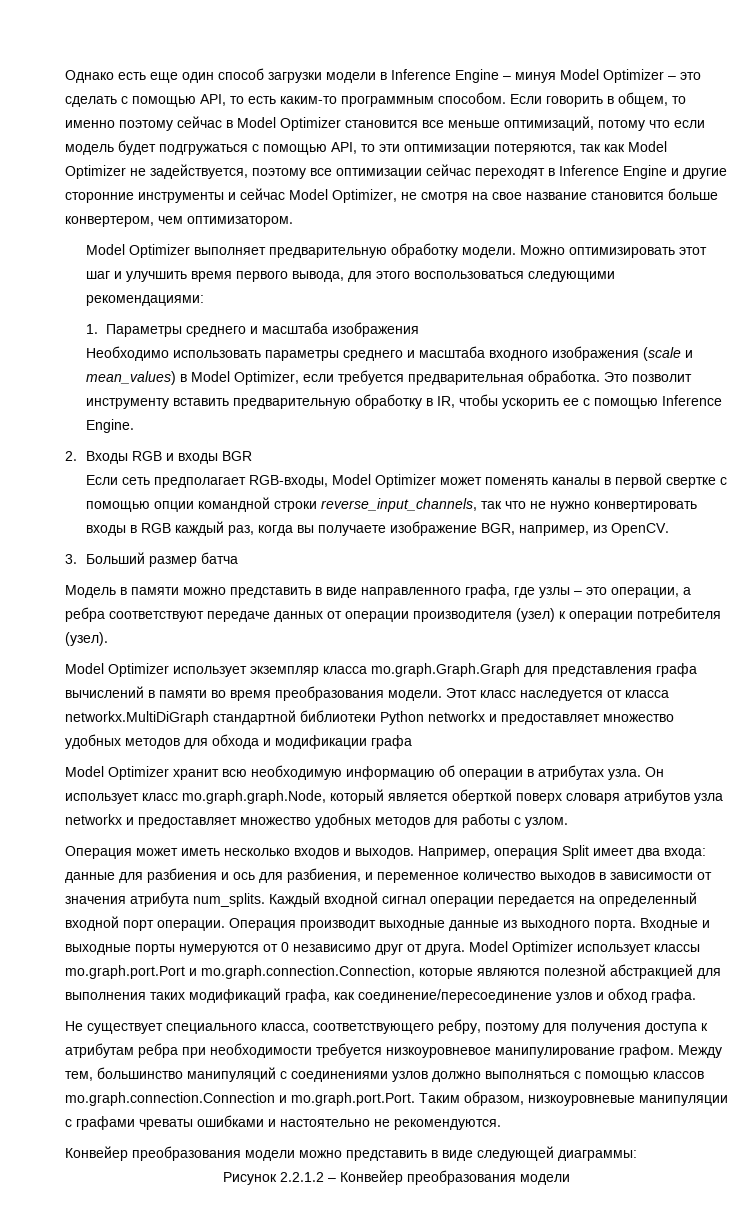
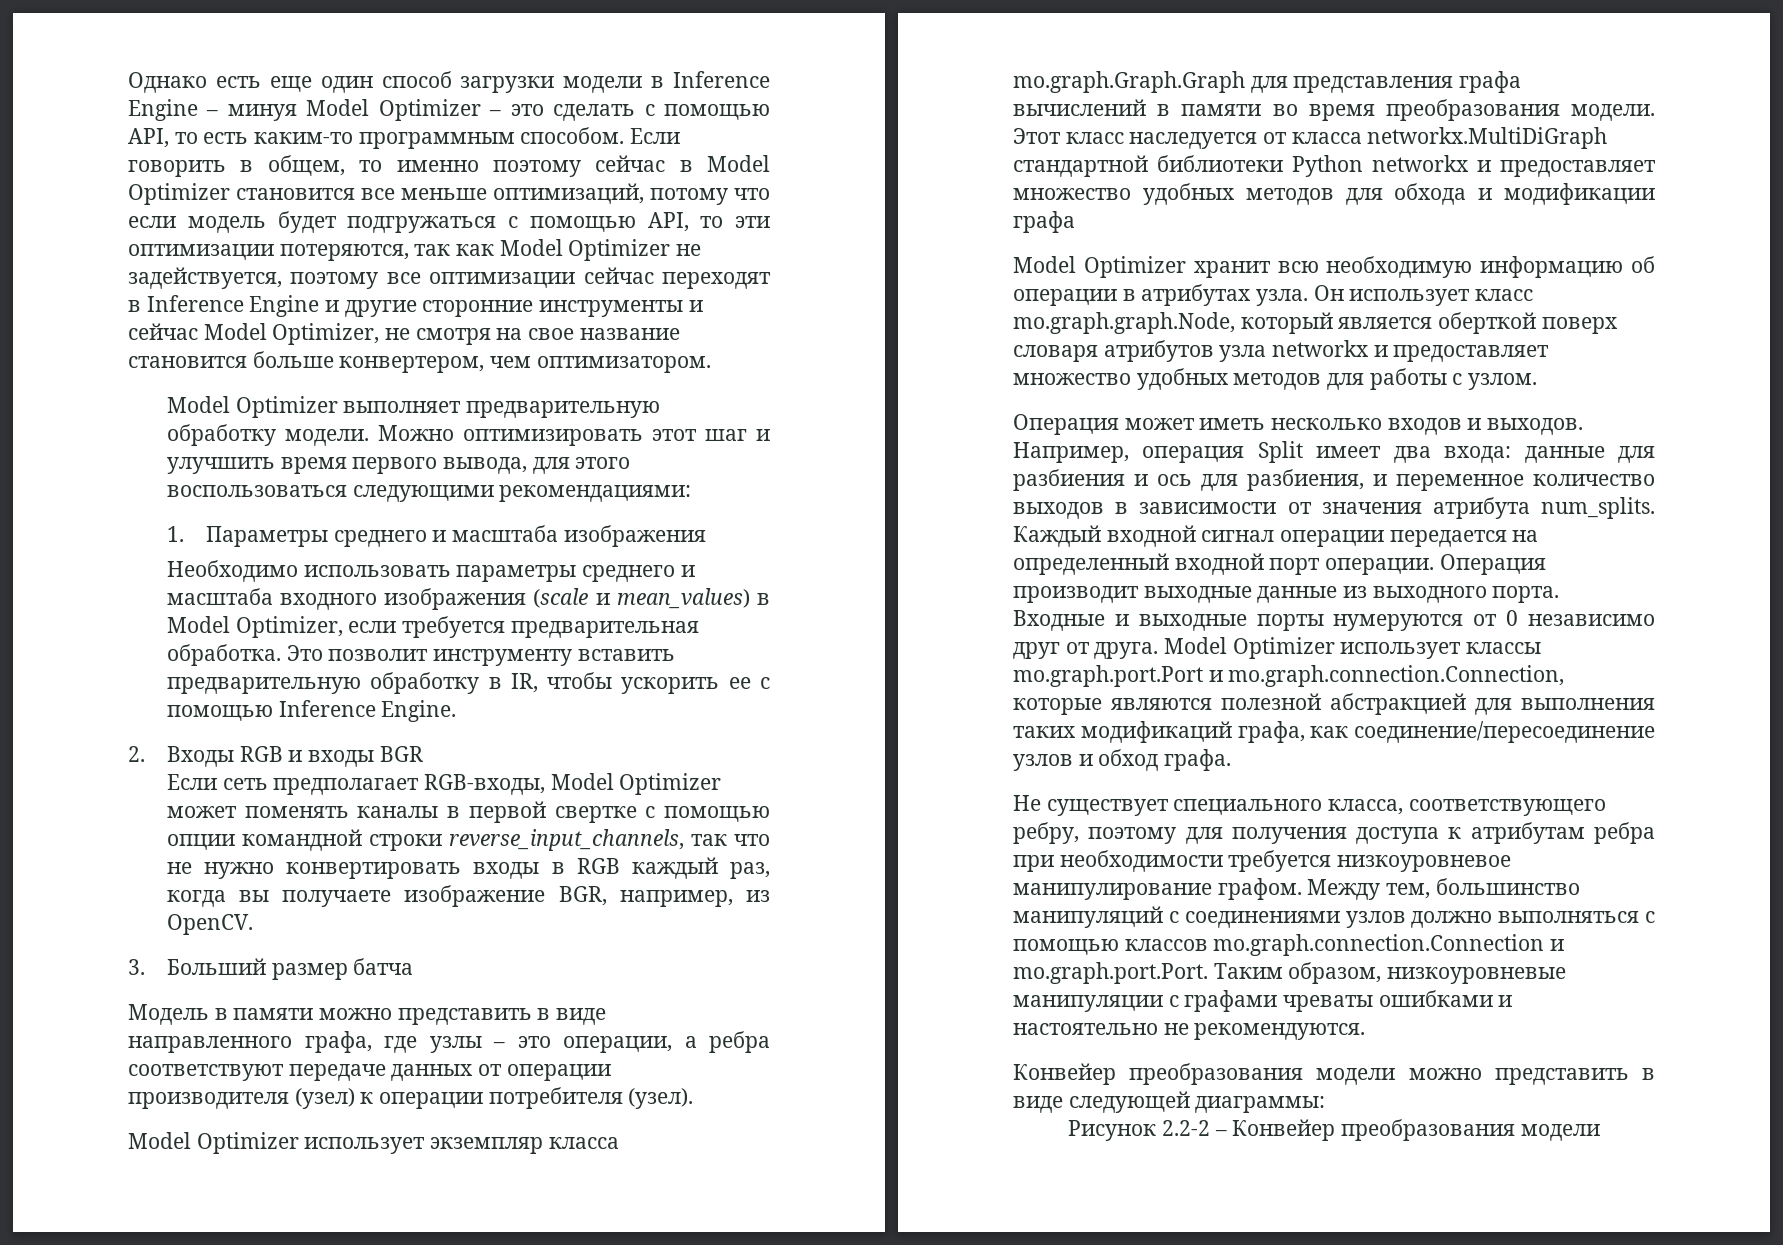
- Рисунок 2.2.1.2 – Конвейер преобразования модели
+ Рисунок 2.2-2 – Конвейер преобразования модели

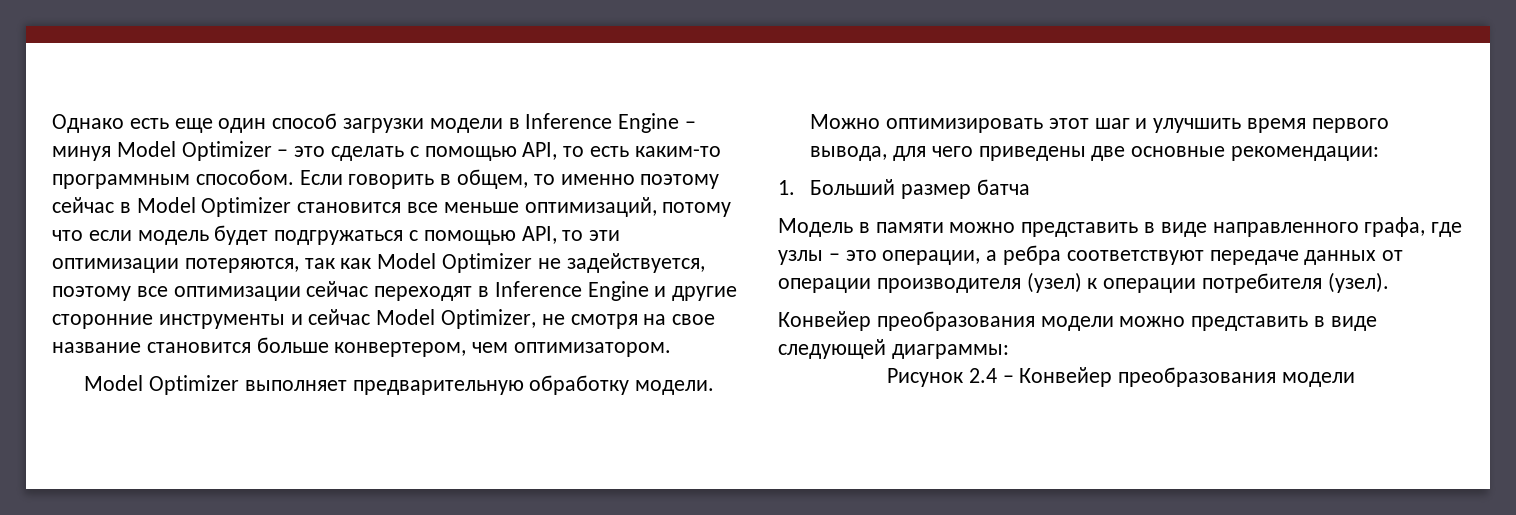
- Можно оптимизировать этот шаг и улучшить время первого вывода, для этого воспользоваться следующими рекомендациями:
- 1. Параметры среднего и масштаба изображения
- Необходимо использовать параметры среднего и масштаба входного изображения (scale и mean_values) в Model Optimizer, если требуется предварительная обработка. Это позволит инструменту вставить предварительную обработку в IR, чтобы ускорить ее с помощью Inference Engine.
- 2. Входы RGB и входы BGR
- Если сеть предполагает RGB-входы, Model Optimizer может поменять каналы в первой свертке с помощью опции командной строки reverse_input_channels, так что не нужно конвертировать входы в RGB каждый раз, когда вы получаете изображение BGR, например, из OpenCV.
- 3. Больший размер батча
+ Можно оптимизировать этот шаг и улучшить время первого вывода, для чего приведены две основные рекомендации:
+ 1. Больший размер батча
- Model Optimizer использует экземпляр класса mo.graph.Graph.Graph для представления графа вычислений в памяти во время преобразования модели. Этот класс наследуется от класса networkx.MultiDiGraph стандартной библиотеки Python networkx и предоставляет множество удобных методов для обхода и модификации графа
- Model Optimizer хранит всю необходимую информацию об операции в атрибутах узла. Он использует класс mo.graph.graph.Node, который является оберткой поверх словаря атрибутов узла networkx и предоставляет множество удобных методов для работы с узлом.
- Операция может иметь несколько входов и выходов. Например, операция Split имеет два входа: данные для разбиения и ось для разбиения, и переменное количество выходов в зависимости от значения атрибута num_splits. Каждый входной сигнал операции передается на определенный входной порт операции. Операция производит выходные данные из выходного порта. Входные и выходные порты нумеруются от 0 независимо друг от друга. Model Optimizer использует классы mo.graph.port.Port и mo.graph.connection.Connection, которые являются полезной абстракцией для выполнения таких модификаций графа, как соединение/пересоединение узлов и обход графа.
- Не существует специального класса, соответствующего ребру, поэтому для получения доступа к атрибутам ребра при необходимости требуется низкоуровневое манипулирование графом. Между тем, большинство манипуляций с соединениями узлов должно выполняться с помощью классов mo.graph.connection.Connection и mo.graph.port.Port. Таким образом, низкоуровневые манипуляции с графами чреваты ошибками и настоятельно не рекомендуются.
- Рисунок 2.2-2 – Конвейер преобразования модели
+ Рисунок 2.4 – Конвейер преобразования модели

